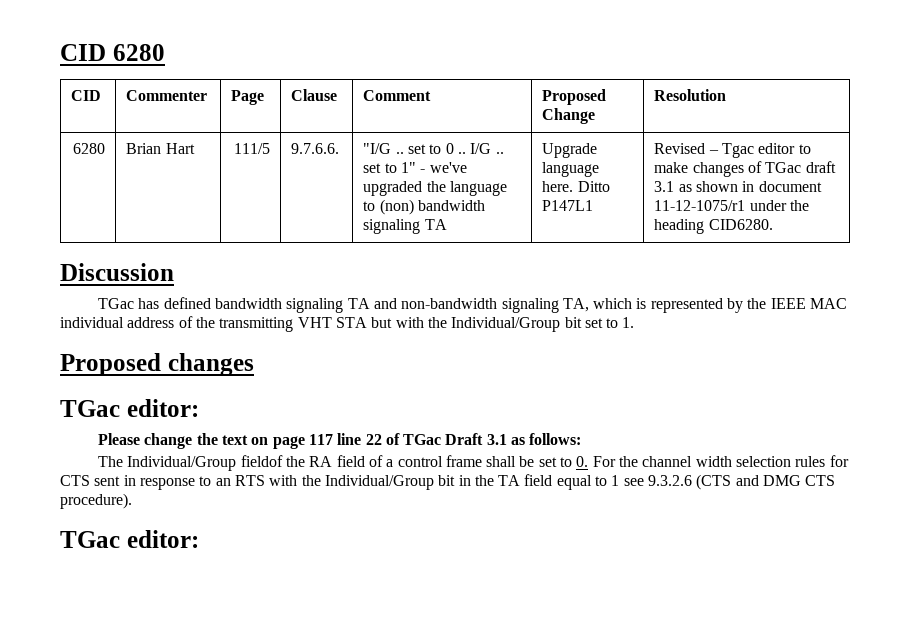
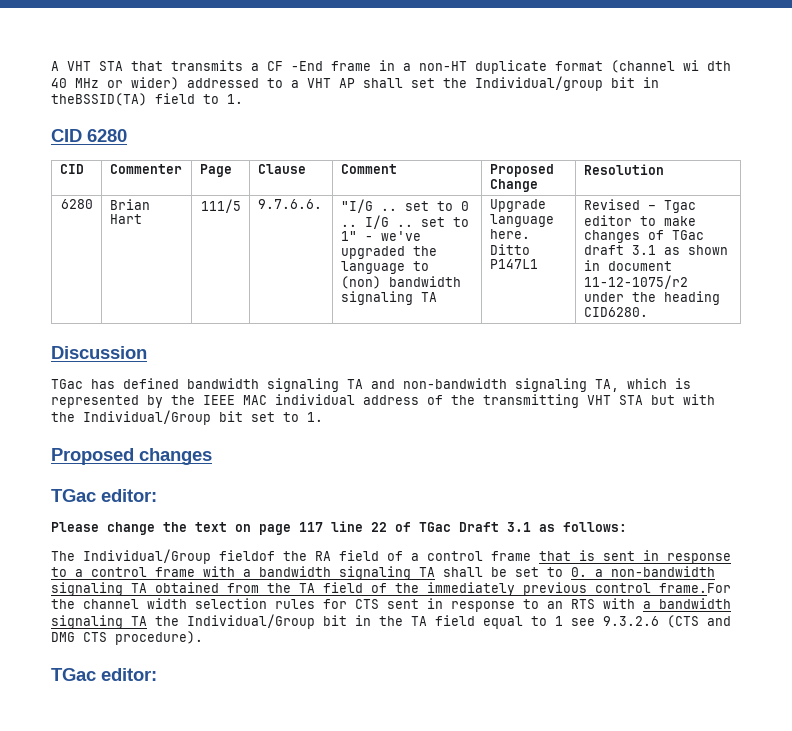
+ A VHT STA that transmits a CF -End frame in a non-HT duplicate format (channel wi dth 40 MHz or wider) addressed to a VHT AP shall set the Individual/group bit in theBSSID(TA) field to 1.
- Revised – Tgac editor to make changes of TGac draft 3.1 as shown in document 11-12-1075/r1 under the heading CID6280.
+ Revised – Tgac editor to make changes of TGac draft 3.1 as shown in document 11-12-1075/r2 under the heading CID6280.
- The Individual/Group fieldof the RA field of a control frame shall be set to 0. For the channel width selection rules for CTS sent in response to an RTS with the Individual/Group bit in the TA field equal to 1 see 9.3.2.6 (CTS and DMG CTS procedure).
+ The Individual/Group fieldof the RA field of a control frame that is sent in response to a control frame with a bandwidth signaling TA shall be set to 0. a non-bandwidth signaling TA obtained from the TA field of the immediately previous control frame.For the channel width selection rules for CTS sent in response to an RTS with a bandwidth signaling TA the Individual/Group bit in the TA field equal to 1 see 9.3.2.6 (CTS and DMG CTS procedure).

